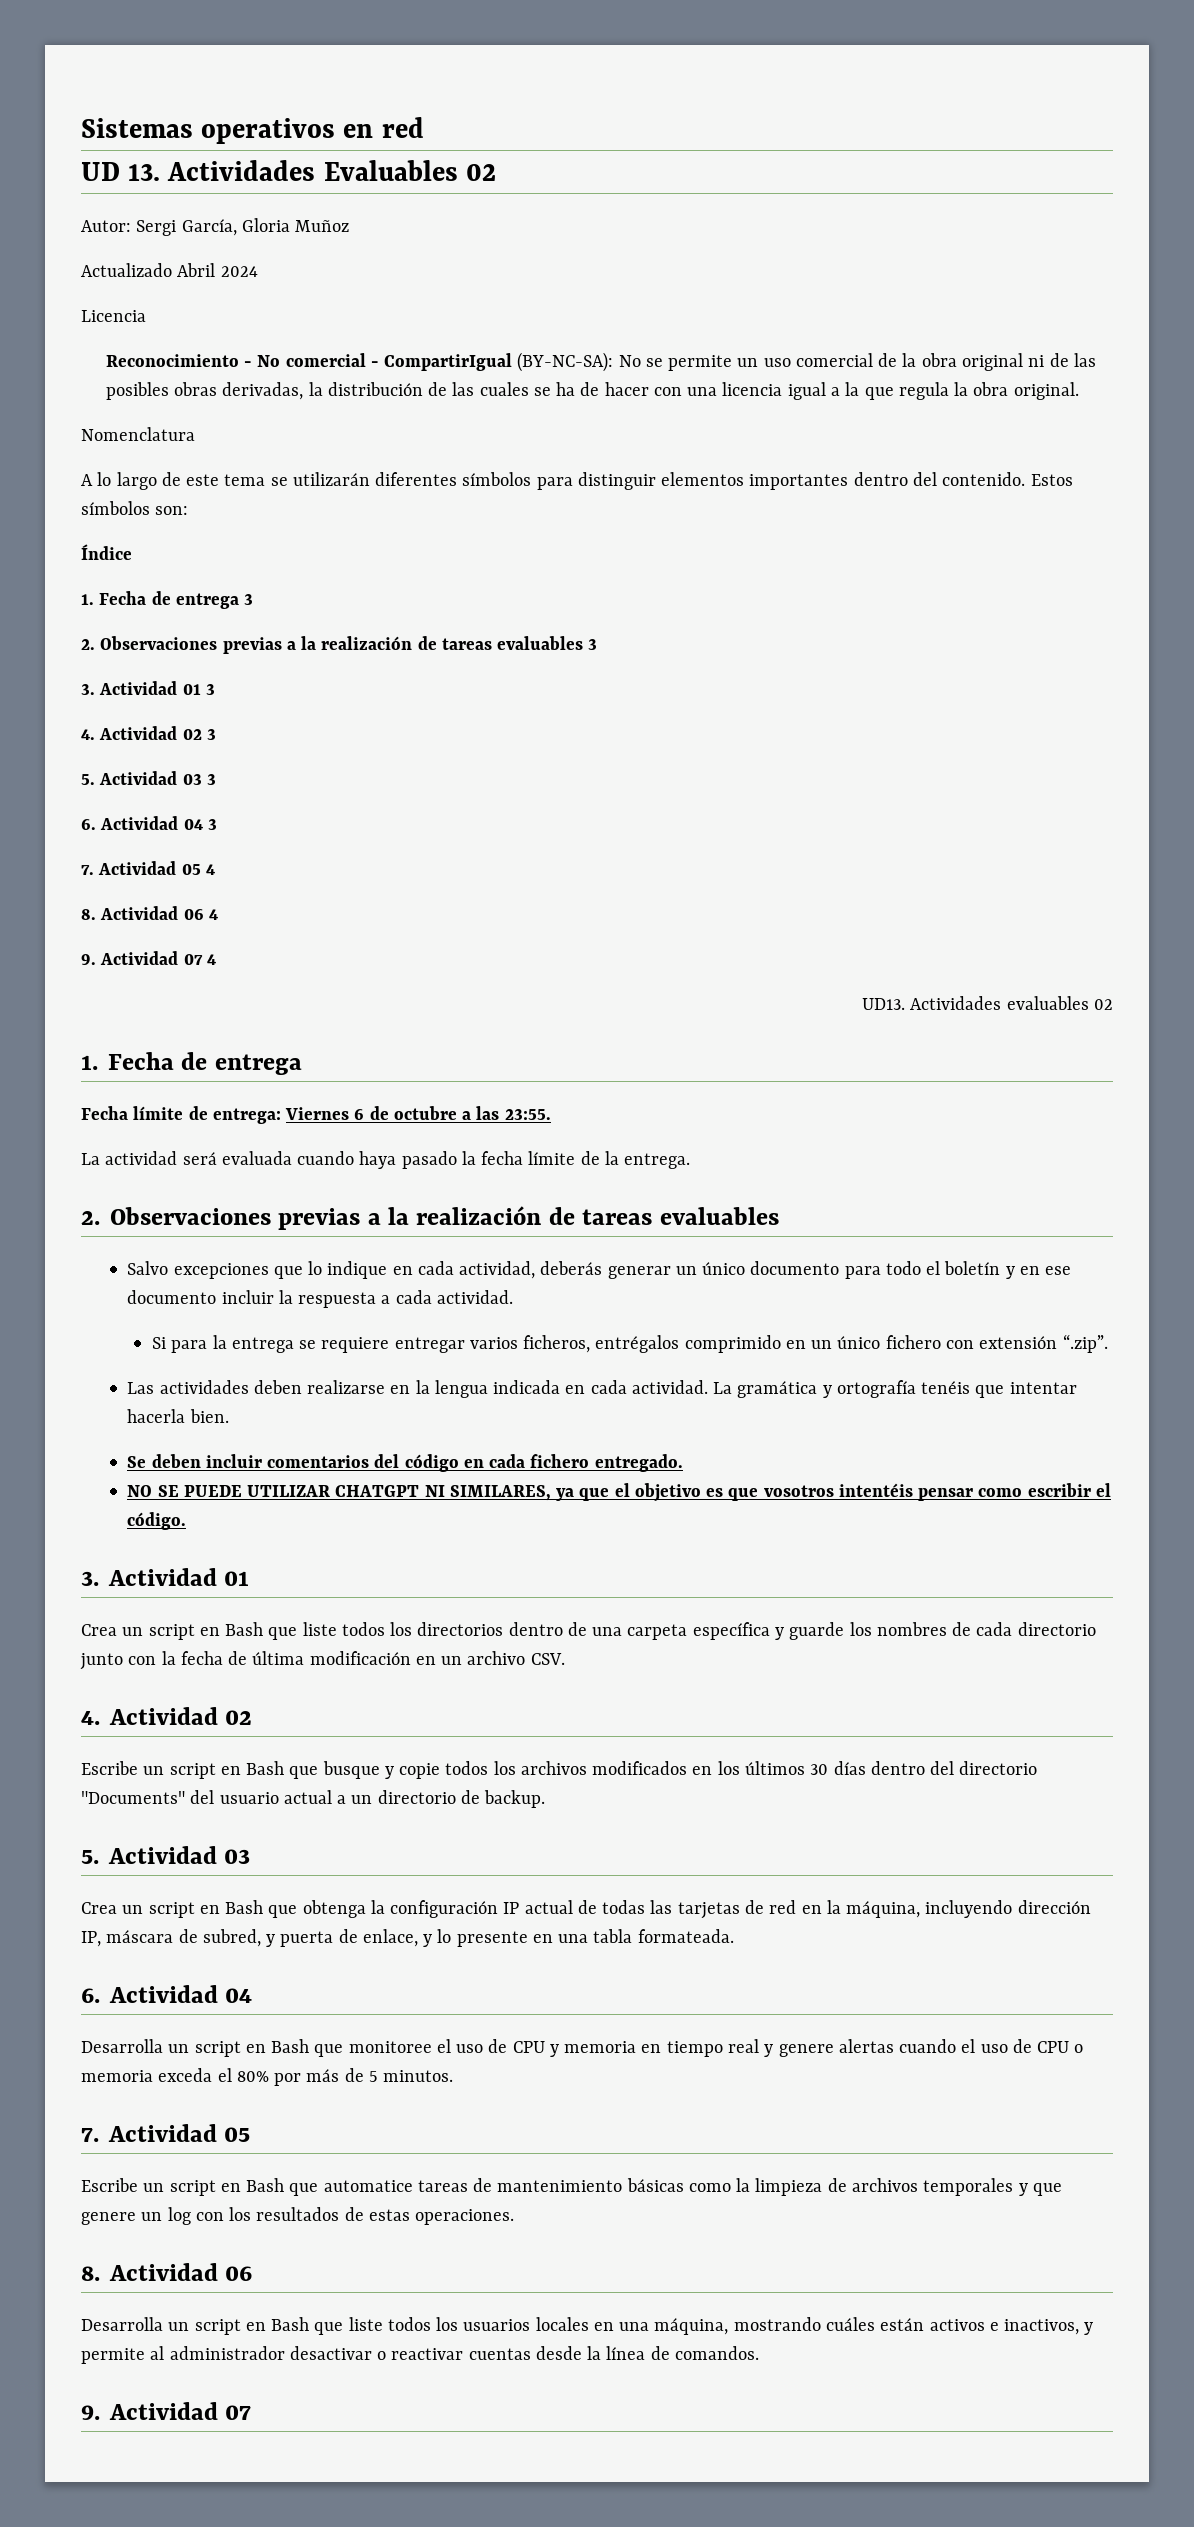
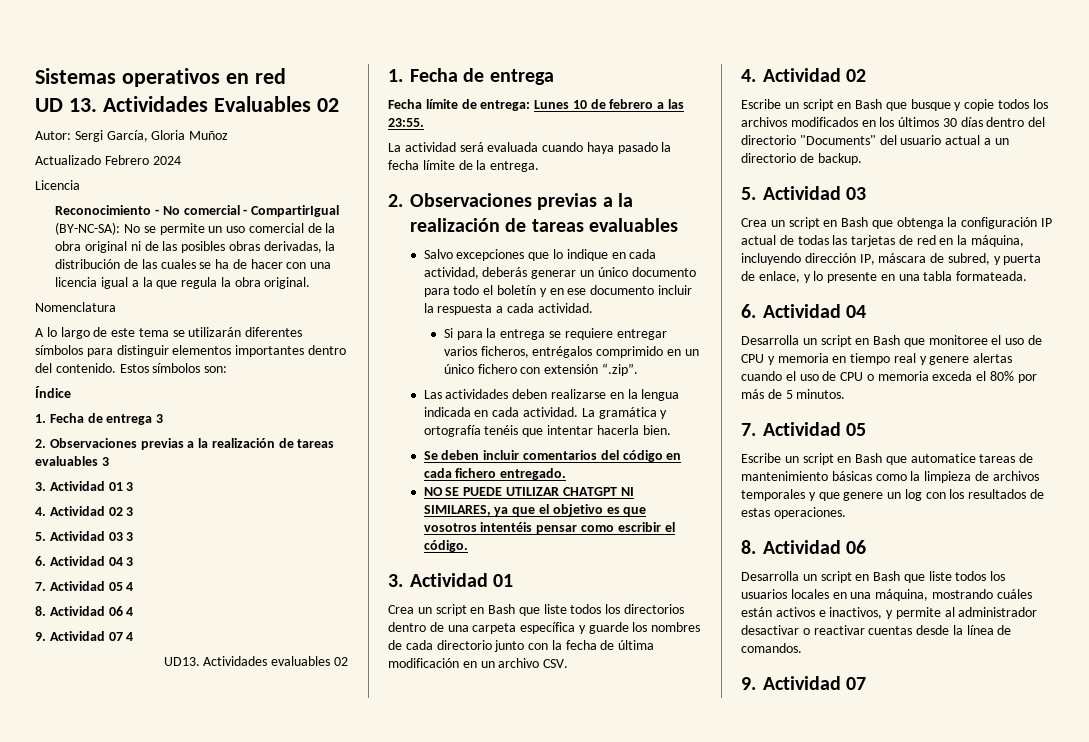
- Actualizado Abril 2024
+ Actualizado Febrero 2024
- Fecha límite de entrega: Viernes 6 de octubre a las 23:55.
+ Fecha límite de entrega: Lunes 10 de febrero a las 23:55.

